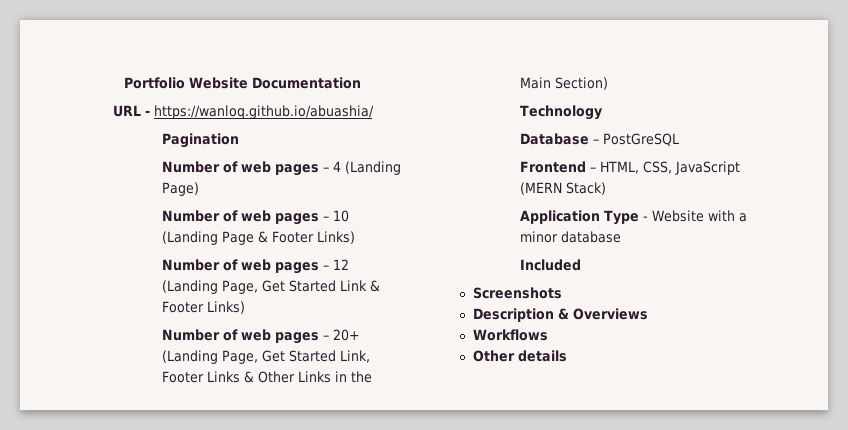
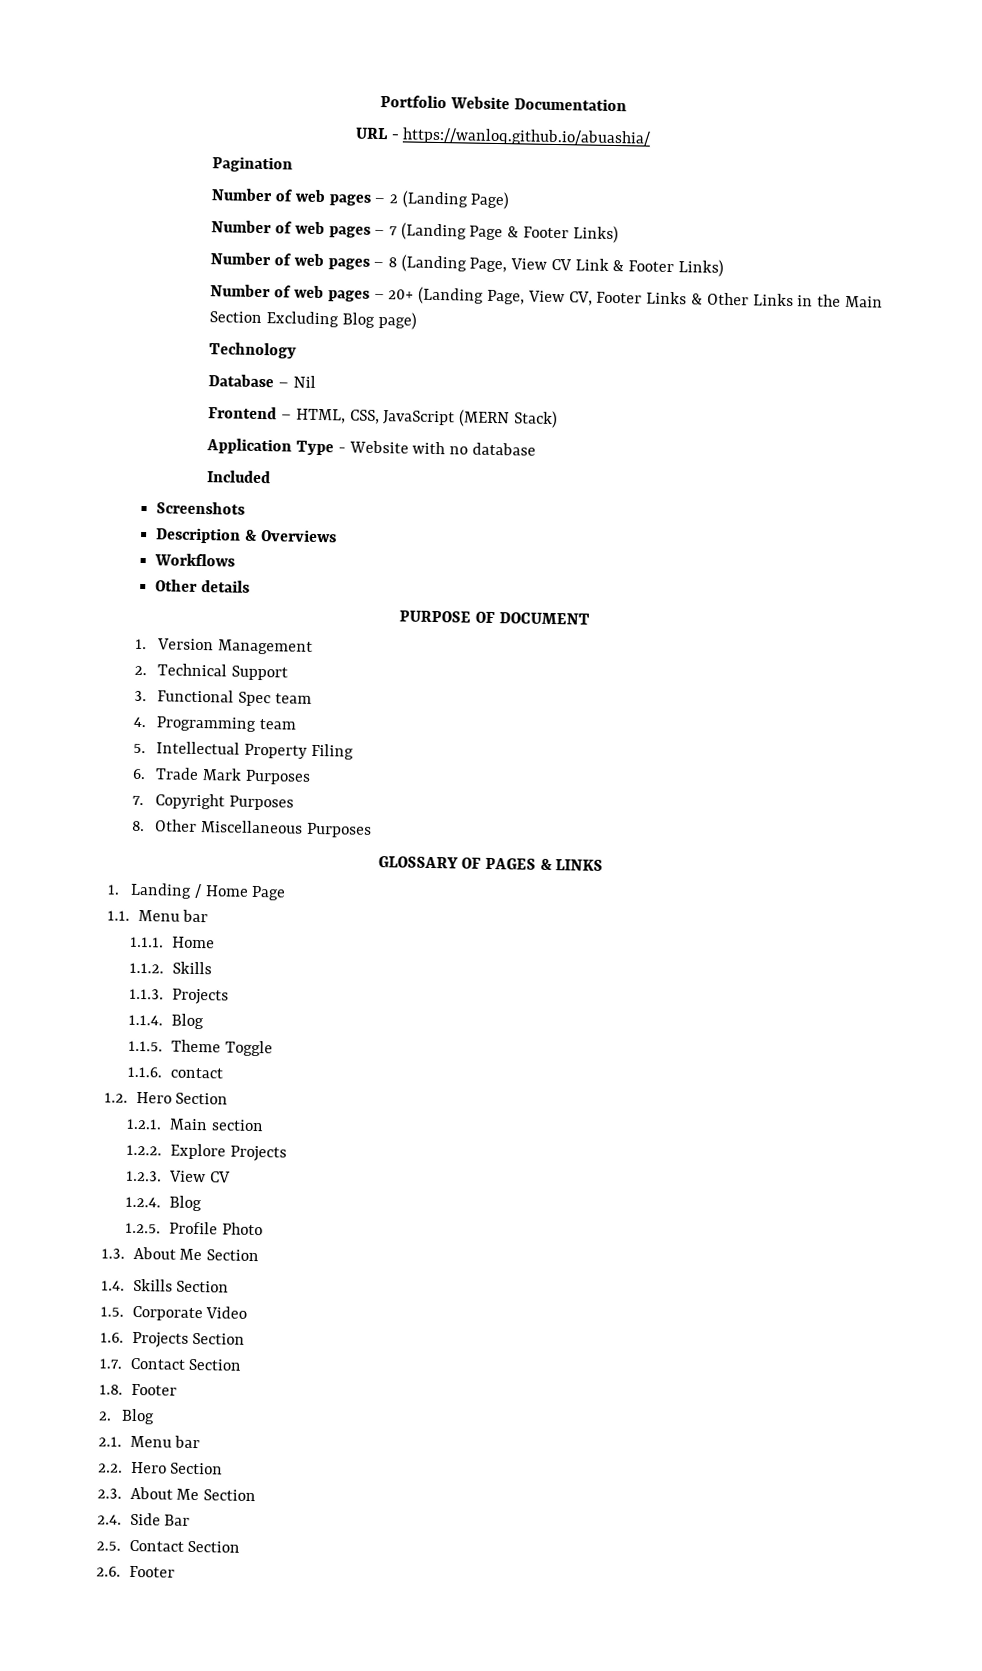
- Number of web pages – 4 (Landing Page)
+ Number of web pages – 2 (Landing Page)
- Number of web pages – 10 (Landing Page & Footer Links)
+ Number of web pages – 7 (Landing Page & Footer Links)
- Number of web pages – 12 (Landing Page, Get Started Link & Footer Links)
+ Number of web pages – 8 (Landing Page, View CV Link & Footer Links)
- Number of web pages – 20+ (Landing Page, Get Started Link, Footer Links & Other Links in the Main Section)
+ Number of web pages – 20+ (Landing Page, View CV, Footer Links & Other Links in the Main Section Excluding Blog page)
- Database – PostGreSQL
+ Database – Nil
- Application Type - Website with a minor database
+ Application Type - Website with no database
+ PURPOSE OF DOCUMENT
+ 1. Version Management
+ 2. Technical Support
+ 3. Functional Spec team
+ 4. Programming team
+ 5. Intellectual Property Filing
+ 6. Trade Mark Purposes
+ 7. Copyright Purposes
+ 8. Other Miscellaneous Purposes
+ GLOSSARY OF PAGES & LINKS
+ 1. Landing / Home Page
+ 1.1. Menu bar
+ 1.1.1. Home
+ 1.1.2. Skills
+ 1.1.3. Projects
+ 1.1.4. Blog
+ 1.1.5. Theme Toggle
+ 1.1.6. contact
+ 1.2. Hero Section
+ 1.2.1. Main section
+ 1.2.2. Explore Projects
+ 1.2.3. View CV
+ 1.2.4. Blog
+ 1.2.5. Profile Photo
+ 1.3. About Me Section
+ 1.4. Skills Section
+ 1.5. Corporate Video
+ 1.6. Projects Section
+ 1.7. Contact Section
+ 1.8. Footer
+ 2. Blog
+ 2.1. Menu bar
+ 2.2. Hero Section
+ 2.3. About Me Section
+ 2.4. Side Bar
+ 2.5. Contact Section
+ 2.6. Footer

